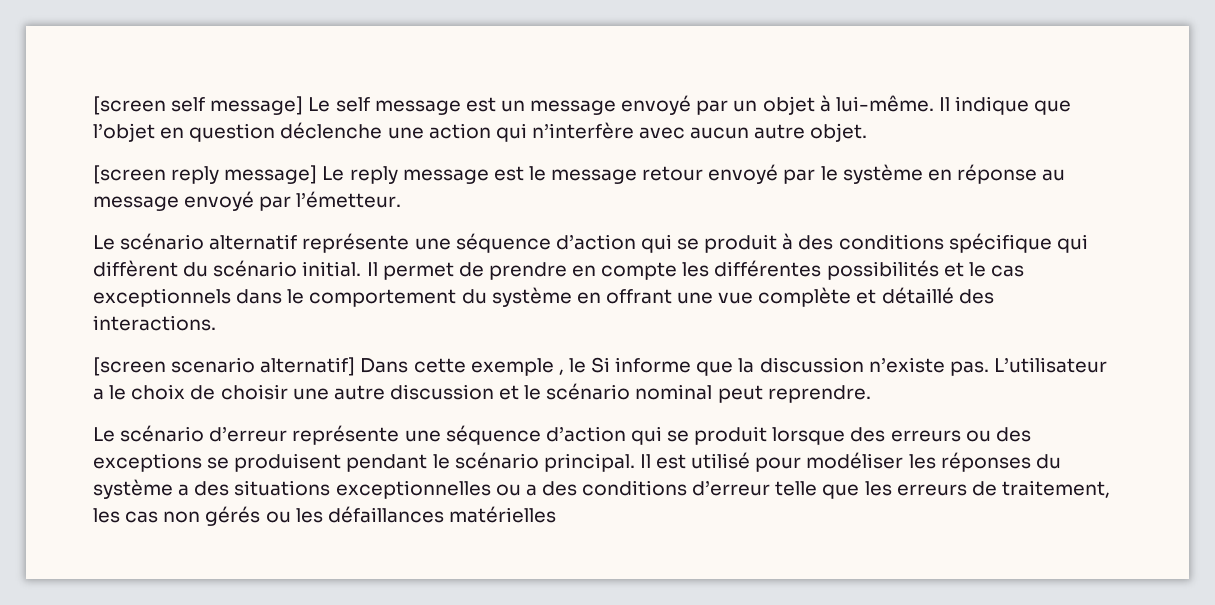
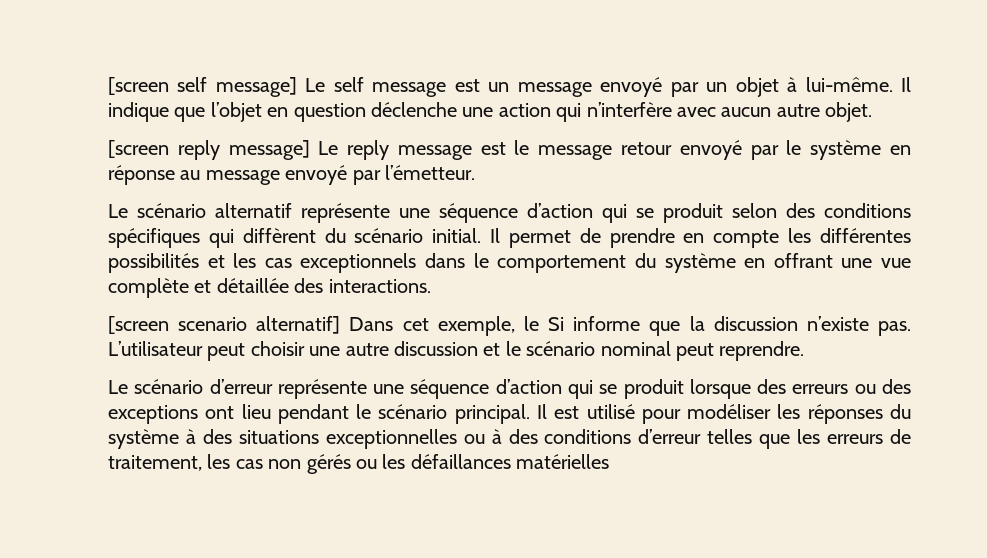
- Le scénario alternatif représente une séquence d’action qui se produit à des conditions spécifique qui diffèrent du scénario initial.
+ Le scénario alternatif représente une séquence d’action qui se produit selon des conditions spécifiques qui diffèrent du scénario initial.
- Il permet de prendre en compte les différentes possibilités et le cas exceptionnels dans le comportement du système en offrant une vue complète et détaillé des interactions.
+ Il permet de prendre en compte les différentes possibilités et les cas exceptionnels dans le comportement du système en offrant une vue complète et détaillée des interactions.
- [screen scenario alternatif] Dans cette exemple , le Si informe que la discussion n’existe pas.
+ [screen scenario alternatif] Dans cet exemple, le Si informe que la discussion n’existe pas.
- L’utilisateur a le choix de choisir une autre discussion et le scénario nominal peut reprendre.
+ L’utilisateur peut choisir une autre discussion et le scénario nominal peut reprendre.
- Le scénario d’erreur représente une séquence d’action qui se produit lorsque des erreurs ou des exceptions se produisent pendant le scénario principal.
+ Le scénario d’erreur représente une séquence d’action qui se produit lorsque des erreurs ou des exceptions ont lieu pendant le scénario principal.
- Il est utilisé pour modéliser les réponses du système a des situations exceptionnelles ou a des conditions d’erreur telle que les erreurs de traitement, les cas non gérés ou les défaillances matérielles
+ Il est utilisé pour modéliser les réponses du système à des situations exceptionnelles ou à des conditions d’erreur telles que les erreurs de traitement, les cas non gérés ou les défaillances matérielles

